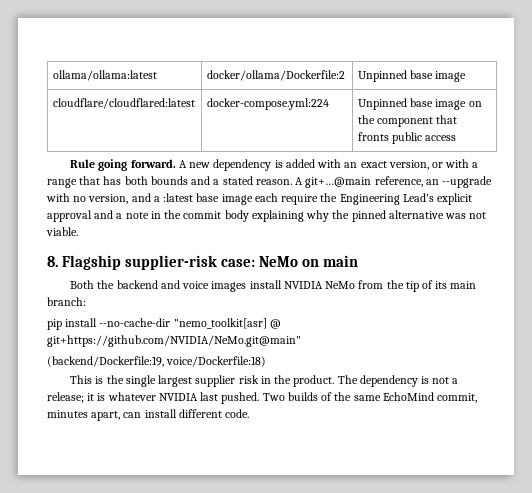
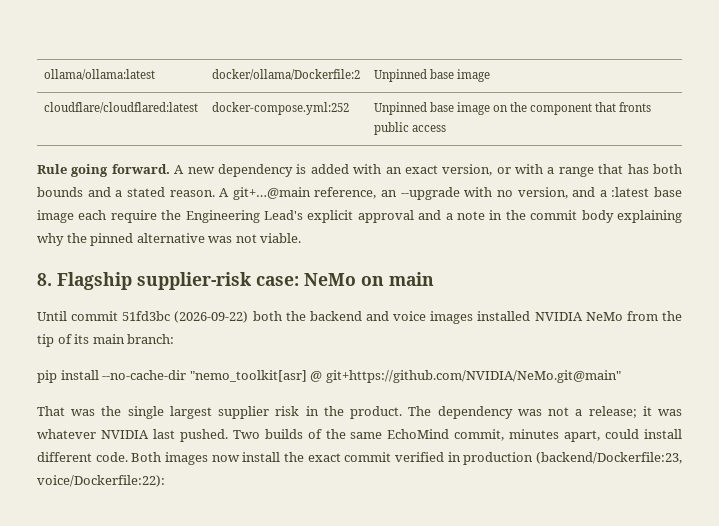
- cloudflare/cloudflared:latest | docker-compose.yml:224 | Unpinned base image on the component that fronts public access
+ cloudflare/cloudflared:latest | docker-compose.yml:252 | Unpinned base image on the component that fronts public access
- Both the backend and voice images install NVIDIA NeMo from the tip of its main branch:
+ Until commit 51fd3bc (2026-09-22) both the backend and voice images installed NVIDIA NeMo from the tip of its main branch:
- (backend/Dockerfile:19, voice/Dockerfile:18)
- This is the single largest supplier risk in the product.
+ That was the single largest supplier risk in the product.
- The dependency is not a release; it is whatever NVIDIA last pushed.
+ The dependency was not a release; it was whatever NVIDIA last pushed.
- Two builds of the same EchoMind commit, minutes apart, can install different code.
+ Two builds of the same EchoMind commit, minutes apart, could install different code.
+ Both images now install the exact commit verified in production (backend/Dockerfile:23, voice/Dockerfile:22):

